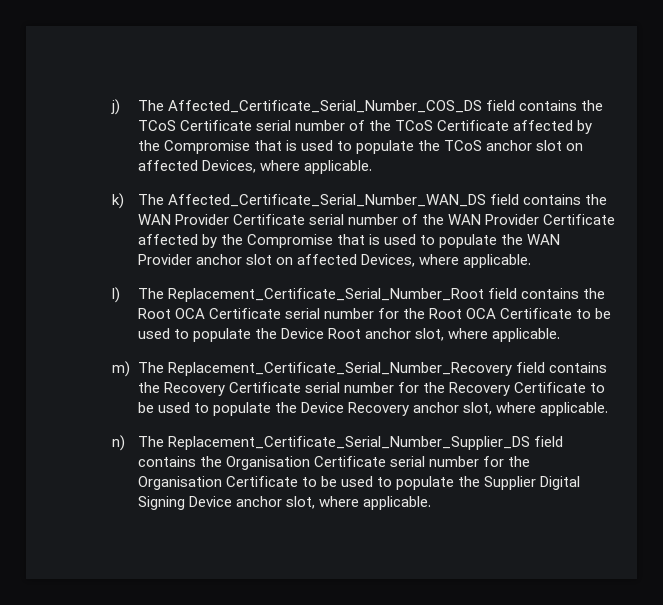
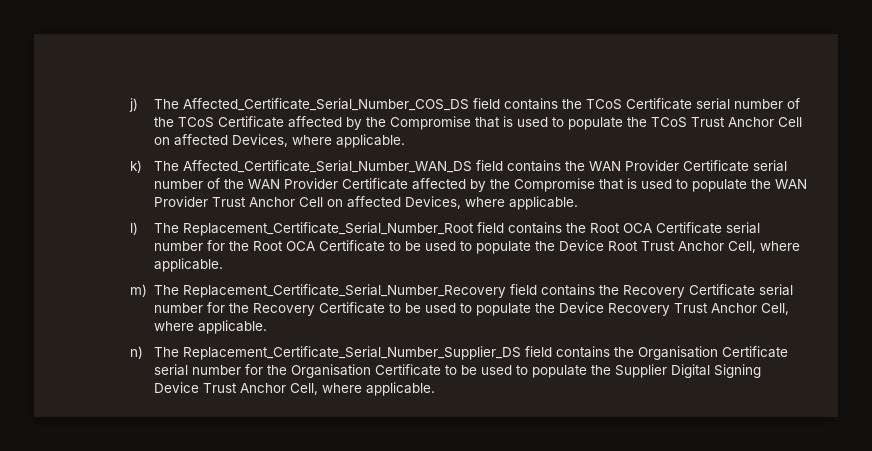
- j) The Affected_Certificate_Serial_Number_COS_DS field contains the TCoS Certificate serial number of the TCoS Certificate affected by the Compromise that is used to populate the TCoS anchor slot on affected Devices, where applicable.
+ j) The Affected_Certificate_Serial_Number_COS_DS field contains the TCoS Certificate serial number of the TCoS Certificate affected by the Compromise that is used to populate the TCoS Trust Anchor Cell on affected Devices, where applicable.
- k) The Affected_Certificate_Serial_Number_WAN_DS field contains the WAN Provider Certificate serial number of the WAN Provider Certificate affected by the Compromise that is used to populate the WAN Provider anchor slot on affected Devices, where applicable.
+ k) The Affected_Certificate_Serial_Number_WAN_DS field contains the WAN Provider Certificate serial number of the WAN Provider Certificate affected by the Compromise that is used to populate the WAN Provider Trust Anchor Cell on affected Devices, where applicable.
- l) The Replacement_Certificate_Serial_Number_Root field contains the Root OCA Certificate serial number for the Root OCA Certificate to be used to populate the Device Root anchor slot, where applicable.
+ l) The Replacement_Certificate_Serial_Number_Root field contains the Root OCA Certificate serial number for the Root OCA Certificate to be used to populate the Device Root Trust Anchor Cell, where applicable.
- m) The Replacement_Certificate_Serial_Number_Recovery field contains the Recovery Certificate serial number for the Recovery Certificate to be used to populate the Device Recovery anchor slot, where applicable.
+ m) The Replacement_Certificate_Serial_Number_Recovery field contains the Recovery Certificate serial number for the Recovery Certificate to be used to populate the Device Recovery Trust Anchor Cell, where applicable.
- n) The Replacement_Certificate_Serial_Number_Supplier_DS field contains the Organisation Certificate serial number for the Organisation Certificate to be used to populate the Supplier Digital Signing Device anchor slot, where applicable.
+ n) The Replacement_Certificate_Serial_Number_Supplier_DS field contains the Organisation Certificate serial number for the Organisation Certificate to be used to populate the Supplier Digital Signing Device Trust Anchor Cell, where applicable.

